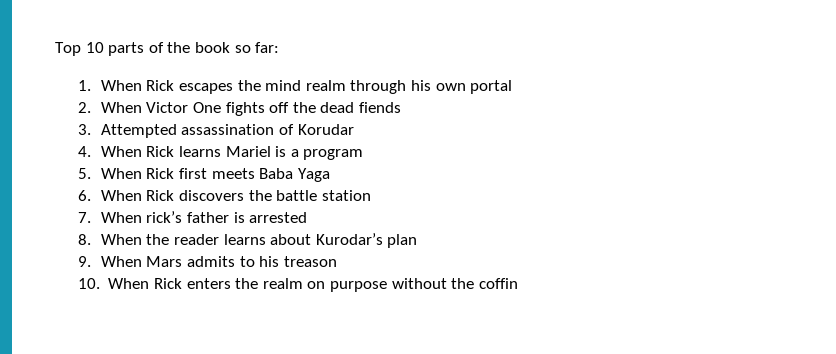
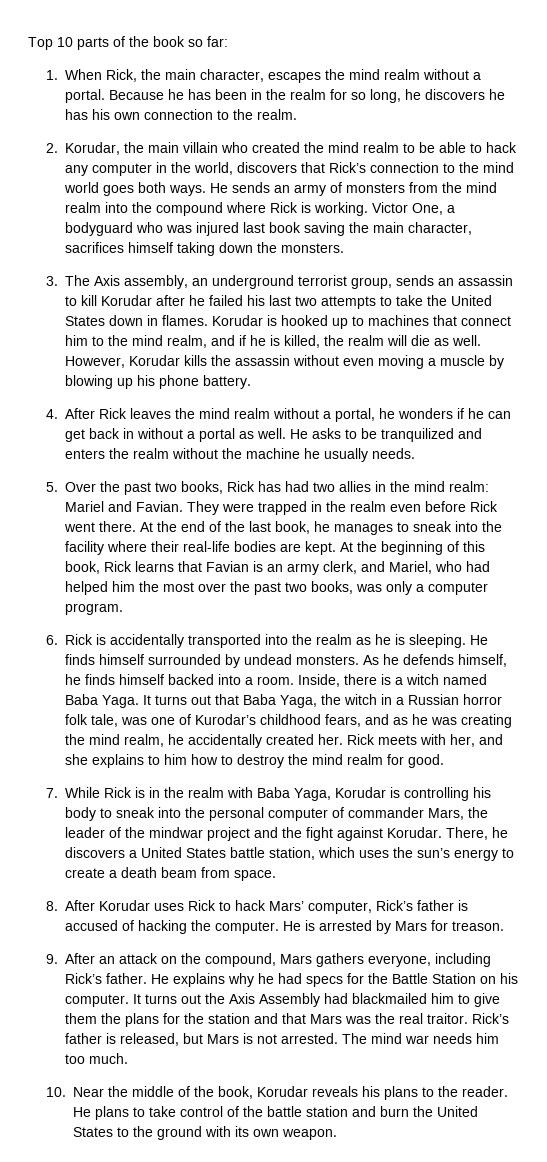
- 1. When Rick escapes the mind realm through his own portal
- 2. When Victor One fights off the dead fiends
- 3. Attempted assassination of Korudar
- 4. When Rick learns Mariel is a program
- 5. When Rick first meets Baba Yaga
- 6. When Rick discovers the battle station
- 7. When rick’s father is arrested
- 8. When the reader learns about Kurodar’s plan
- 9. When Mars admits to his treason
- 10. When Rick enters the realm on purpose without the coffin
+ 1. When Rick, the main character, escapes the mind realm without a portal. Because he has been in the realm for so long, he discovers he has his own connection to the realm.
+ 2. Korudar, the main villain who created the mind realm to be able to hack any computer in the world, discovers that Rick’s connection to the mind world goes both ways. He sends an army of monsters from the mind realm into the compound where Rick is working. Victor One, a bodyguard who was injured last book saving the main character, sacrifices himself taking down the monsters.
+ 3. The Axis assembly, an underground terrorist group, sends an assassin to kill Korudar after he failed his last two attempts to take the United States down in flames. Korudar is hooked up to machines that connect him to the mind realm, and if he is killed, the realm will die as well. However, Korudar kills the assassin without even moving a muscle by blowing up his phone battery.
+ 4. After Rick leaves the mind realm without a portal, he wonders if he can get back in without a portal as well. He asks to be tranquilized and enters the realm without the machine he usually needs.
+ 5. Over the past two books, Rick has had two allies in the mind realm: Mariel and Favian. They were trapped in the realm even before Rick went there. At the end of the last book, he manages to sneak into the facility where their real-life bodies are kept. At the beginning of this book, Rick learns that Favian is an army clerk, and Mariel, who had helped him the most over the past two books, was only a computer program.
+ 6. Rick is accidentally transported into the realm as he is sleeping. He finds himself surrounded by undead monsters. As he defends himself, he finds himself backed into a room. Inside, there is a witch named Baba Yaga. It turns out that Baba Yaga, the witch in a Russian horror folk tale, was one of Kurodar’s childhood fears, and as he was creating the mind realm, he accidentally created her. Rick meets with her, and she explains to him how to destroy the mind realm for good.
+ 7. While Rick is in the realm with Baba Yaga, Korudar is controlling his body to sneak into the personal computer of commander Mars, the leader of the mindwar project and the fight against Korudar. There, he discovers a United States battle station, which uses the sun’s energy to create a death beam from space.
+ 8. After Korudar uses Rick to hack Mars’ computer, Rick’s father is accused of hacking the computer. He is arrested by Mars for treason.
+ 9. After an attack on the compound, Mars gathers everyone, including Rick’s father. He explains why he had specs for the Battle Station on his computer. It turns out the Axis Assembly had blackmailed him to give them the plans for the station and that Mars was the real traitor. Rick’s father is released, but Mars is not arrested. The mind war needs him too much.
+ 10. Near the middle of the book, Korudar reveals his plans to the reader. He plans to take control of the battle station and burn the United States to the ground with its own weapon.

